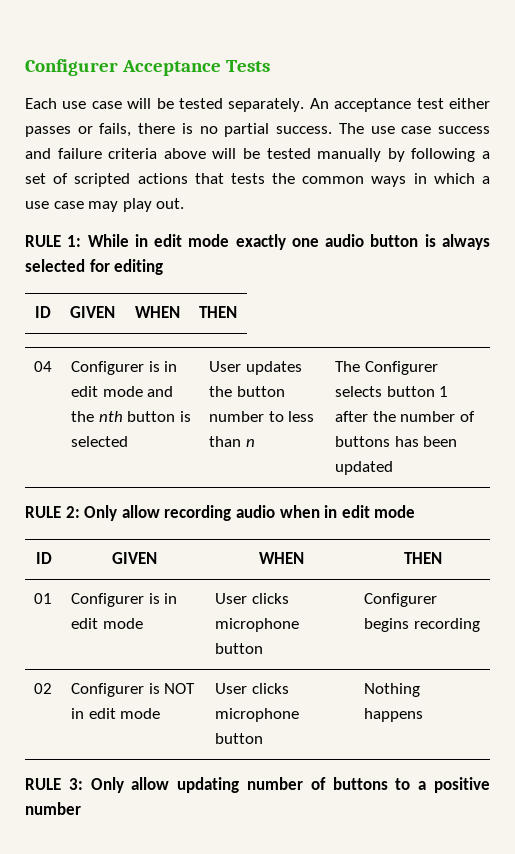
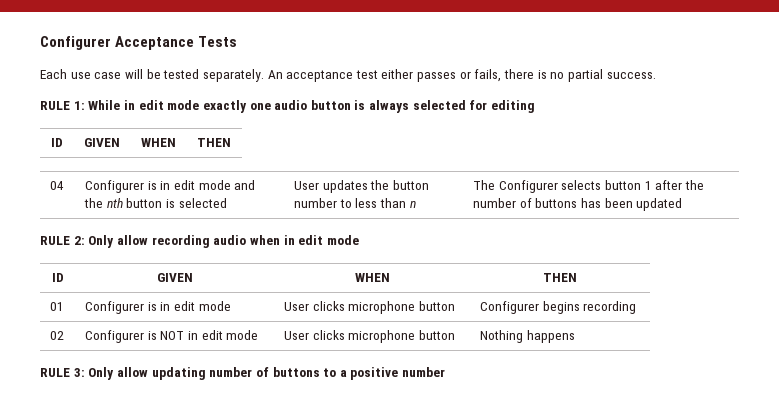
- The use case success and failure criteria above will be tested manually by following a set of scripted actions that tests the common ways in which a use case may play out.

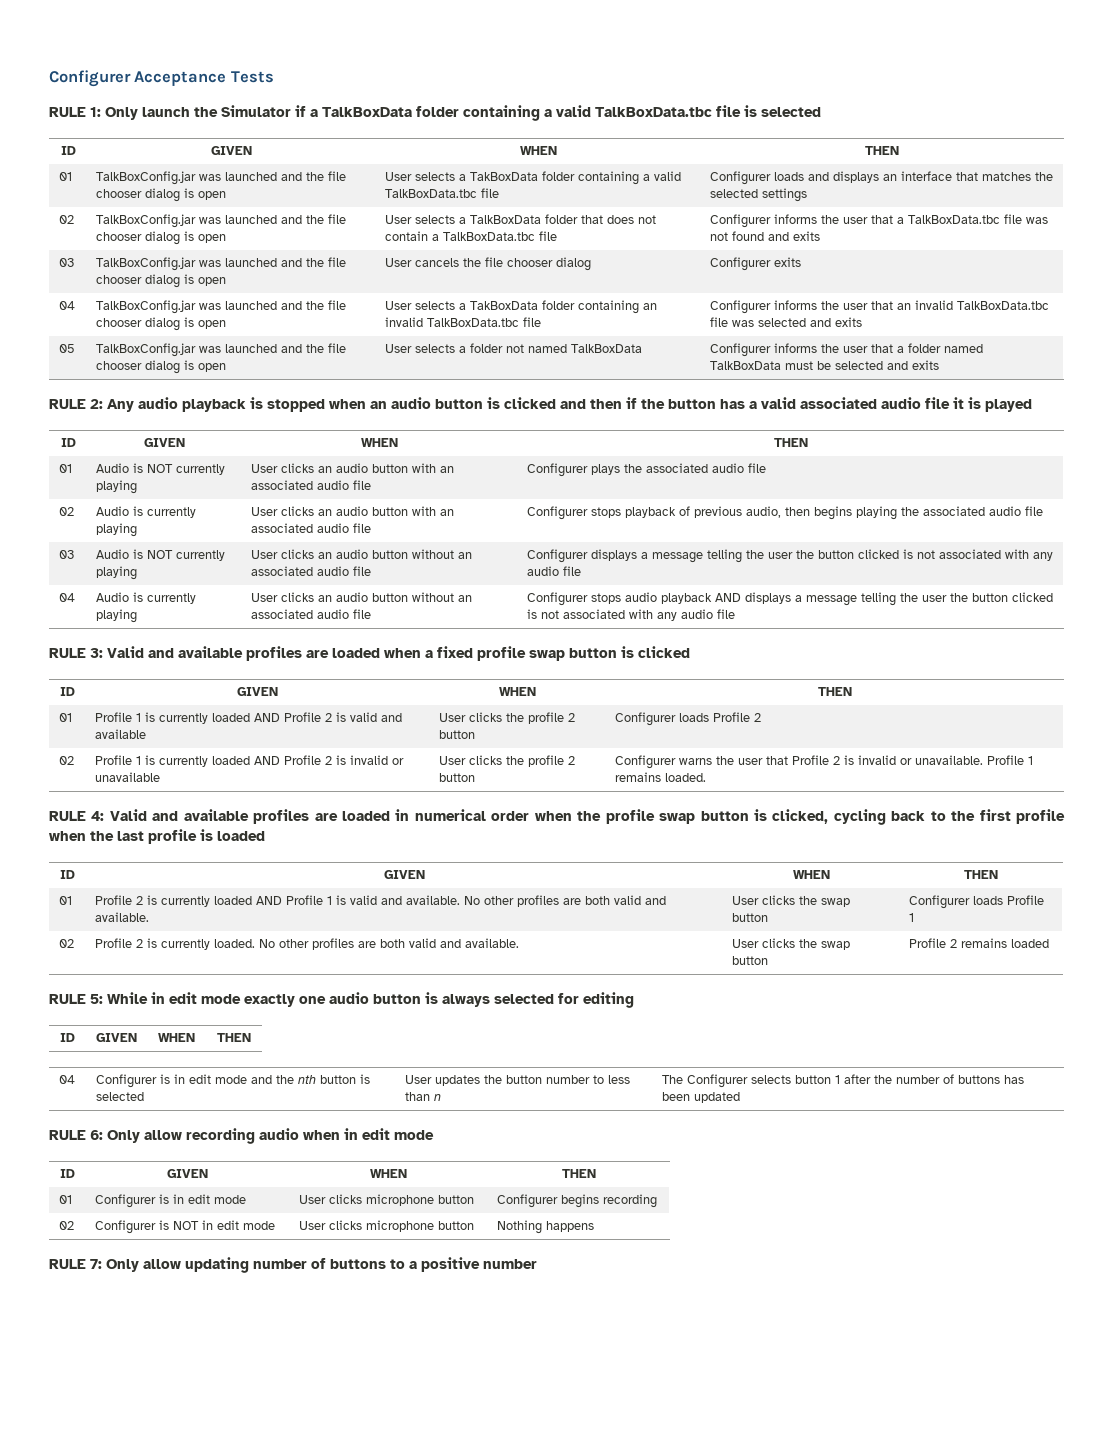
- Each use case will be tested separately. An acceptance test either passes or fails, there is no partial success.
- RULE 1: While in edit mode exactly one audio button is always selected for editing
+ RULE 1: Only launch the Simulator if a TalkBoxData folder containing a valid TalkBoxData.tbc file is selected
+ ID | GIVEN | WHEN | THEN
+ 01 | TalkBoxConfig.jar was launched and the file chooser dialog is open | User selects a TakBoxData folder containing a valid TalkBoxData.tbc file | Configurer loads and displays an interface that matches the selected settings
+ 02 | TalkBoxConfig.jar was launched and the file chooser dialog is open | User selects a TalkBoxData folder that does not contain a TalkBoxData.tbc file | Configurer informs the user that a TalkBoxData.tbc file was not found and exits
+ 03 | TalkBoxConfig.jar was launched and the file chooser dialog is open | User cancels the file chooser dialog | Configurer exits
+ 04 | TalkBoxConfig.jar was launched and the file chooser dialog is open | User selects a TakBoxData folder containing an invalid TalkBoxData.tbc file | Configurer informs the user that an invalid TalkBoxData.tbc file was selected and exits
+ 05 | TalkBoxConfig.jar was launched and the file chooser dialog is open | User selects a folder not named TalkBoxData | Configurer informs the user that a folder named TalkBoxData must be selected and exits
+ RULE 2: Any audio playback is stopped when an audio button is clicked and then if the button has a valid associated audio file it is played
+ ID | GIVEN | WHEN | THEN
+ 01 | Audio is NOT currently playing | User clicks an audio button with an associated audio file | Configurer plays the associated audio file
+ 02 | Audio is currently playing | User clicks an audio button with an associated audio file | Configurer stops playback of previous audio, then begins playing the associated audio file
+ 03 | Audio is NOT currently playing | User clicks an audio button without an associated audio file | Configurer displays a message telling the user the button clicked is not associated with any audio file
+ 04 | Audio is currently playing | User clicks an audio button without an associated audio file | Configurer stops audio playback AND displays a message telling the user the button clicked is not associated with any audio file
+ RULE 3: Valid and available profiles are loaded when a fixed profile swap button is clicked
+ ID | GIVEN | WHEN | THEN
+ 01 | Profile 1 is currently loaded AND Profile 2 is valid and available | User clicks the profile 2 button | Configurer loads Profile 2
+ 02 | Profile 1 is currently loaded AND Profile 2 is invalid or unavailable | User clicks the profile 2 button | Configurer warns the user that Profile 2 is invalid or unavailable. Profile 1 remains loaded.
+ RULE 4: Valid and available profiles are loaded in numerical order when the profile swap button is clicked, cycling back to the first profile when the last profile is loaded
+ ID | GIVEN | WHEN | THEN
+ 01 | Profile 2 is currently loaded AND Profile 1 is valid and available. No other profiles are both valid and available. | User clicks the swap button | Configurer loads Profile 1
+ 02 | Profile 2 is currently loaded. No other profiles are both valid and available. | User clicks the swap button | Profile 2 remains loaded
+ RULE 5: While in edit mode exactly one audio button is always selected for editing
- RULE 2: Only allow recording audio when in edit mode
+ RULE 6: Only allow recording audio when in edit mode
- RULE 3: Only allow updating number of buttons to a positive number
+ RULE 7: Only allow updating number of buttons to a positive number

